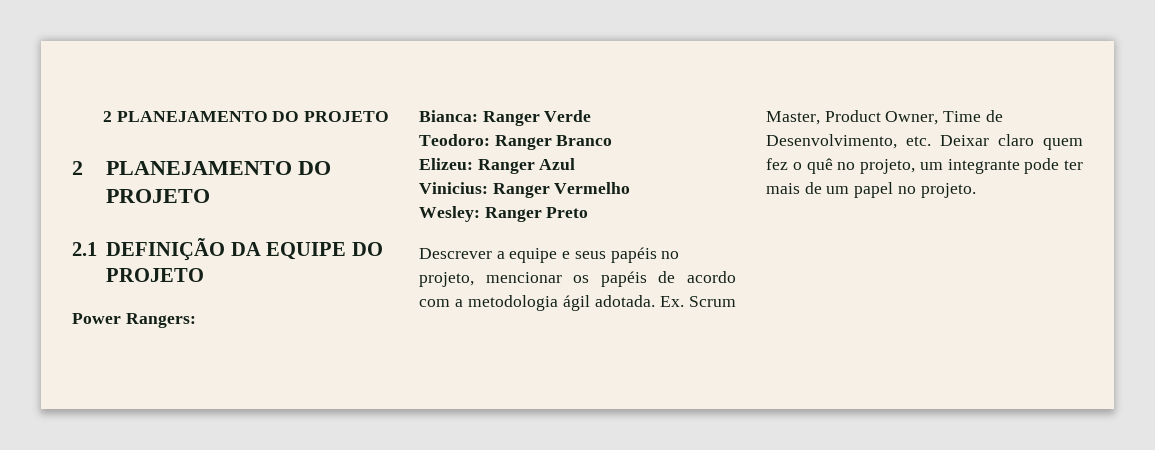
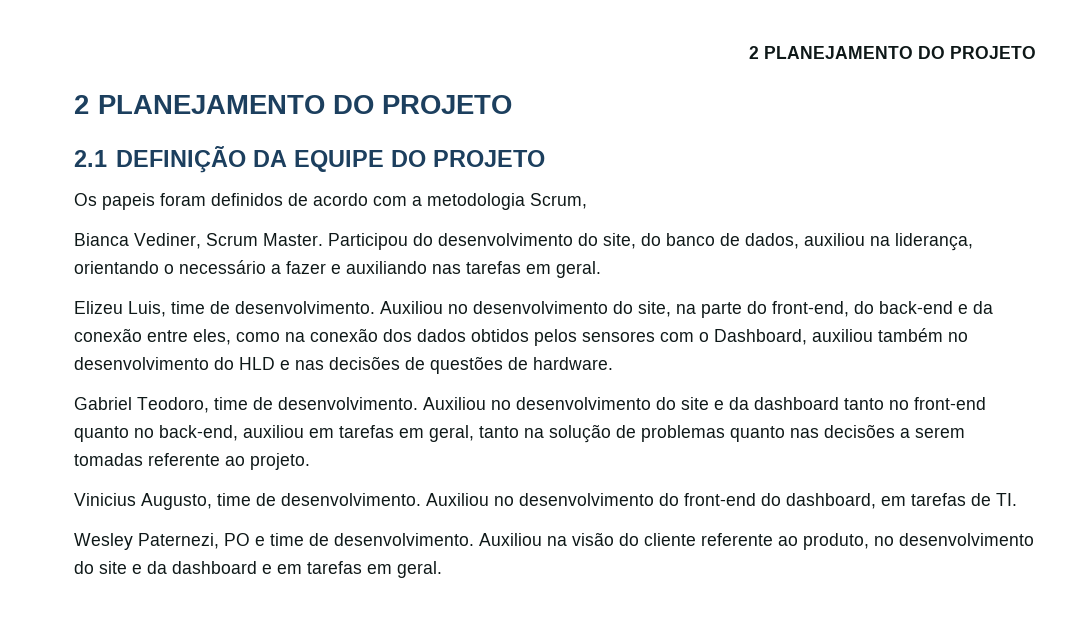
- Power Rangers:
- Bianca: Ranger Verde
- Teodoro: Ranger Branco
- Elizeu: Ranger Azul
- Vinicius: Ranger Vermelho
- Wesley: Ranger Preto
- Descrever a equipe e seus papéis no projeto, mencionar os papéis de acordo com a metodologia ágil adotada. Ex. Scrum Master, Product Owner, Time de Desenvolvimento, etc. Deixar claro quem fez o quê no projeto, um integrante pode ter mais de um papel no projeto.
+ Os papeis foram definidos de acordo com a metodologia Scrum,
+ Bianca Vediner, Scrum Master. Participou do desenvolvimento do site, do banco de dados, auxiliou na liderança, orientando o necessário a fazer e auxiliando nas tarefas em geral.
+ Elizeu Luis, time de desenvolvimento. Auxiliou no desenvolvimento do site, na parte do front-end, do back-end e da conexão entre eles, como na conexão dos dados obtidos pelos sensores com o Dashboard, auxiliou também no desenvolvimento do HLD e nas decisões de questões de hardware.
+ Gabriel Teodoro, time de desenvolvimento. Auxiliou no desenvolvimento do site e da dashboard tanto no front-end quanto no back-end, auxiliou em tarefas em geral, tanto na solução de problemas quanto nas decisões a serem tomadas referente ao projeto.
+ Vinicius Augusto, time de desenvolvimento. Auxiliou no desenvolvimento do front-end do dashboard, em tarefas de TI.
+ Wesley Paternezi, PO e time de desenvolvimento. Auxiliou na visão do cliente referente ao produto, no desenvolvimento do site e da dashboard e em tarefas em geral.

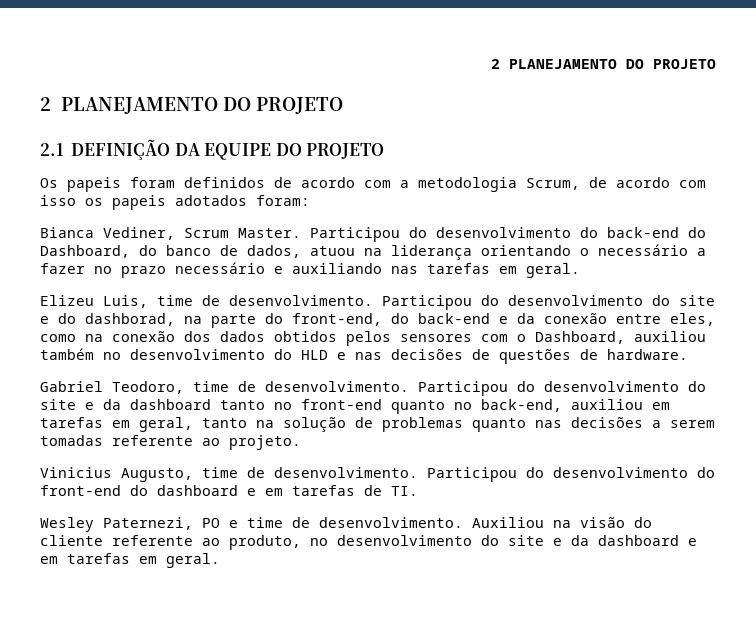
- Os papeis foram definidos de acordo com a metodologia Scrum,
+ Os papeis foram definidos de acordo com a metodologia Scrum, de acordo com isso os papeis adotados foram:
- Participou do desenvolvimento do site, do banco de dados, auxiliou na liderança, orientando o necessário a fazer e auxiliando nas tarefas em geral.
+ Participou do desenvolvimento do back-end do Dashboard, do banco de dados, atuou na liderança orientando o necessário a fazer no prazo necessário e auxiliando nas tarefas em geral.
- Auxiliou no desenvolvimento do site, na parte do front-end, do back-end e da conexão entre eles, como na conexão dos dados obtidos pelos sensores com o Dashboard, auxiliou também no desenvolvimento do HLD e nas decisões de questões de hardware.
+ Participou do desenvolvimento do site e do dashborad, na parte do front-end, do back-end e da conexão entre eles, como na conexão dos dados obtidos pelos sensores com o Dashboard, auxiliou também no desenvolvimento do HLD e nas decisões de questões de hardware.
- Auxiliou no desenvolvimento do site e da dashboard tanto no front-end quanto no back-end, auxiliou em tarefas em geral, tanto na solução de problemas quanto nas decisões a serem tomadas referente ao projeto.
+ Participou do desenvolvimento do site e da dashboard tanto no front-end quanto no back-end, auxiliou em tarefas em geral, tanto na solução de problemas quanto nas decisões a serem tomadas referente ao projeto.
- Auxiliou no desenvolvimento do front-end do dashboard, em tarefas de TI.
+ Participou do desenvolvimento do front-end do dashboard e em tarefas de TI.

